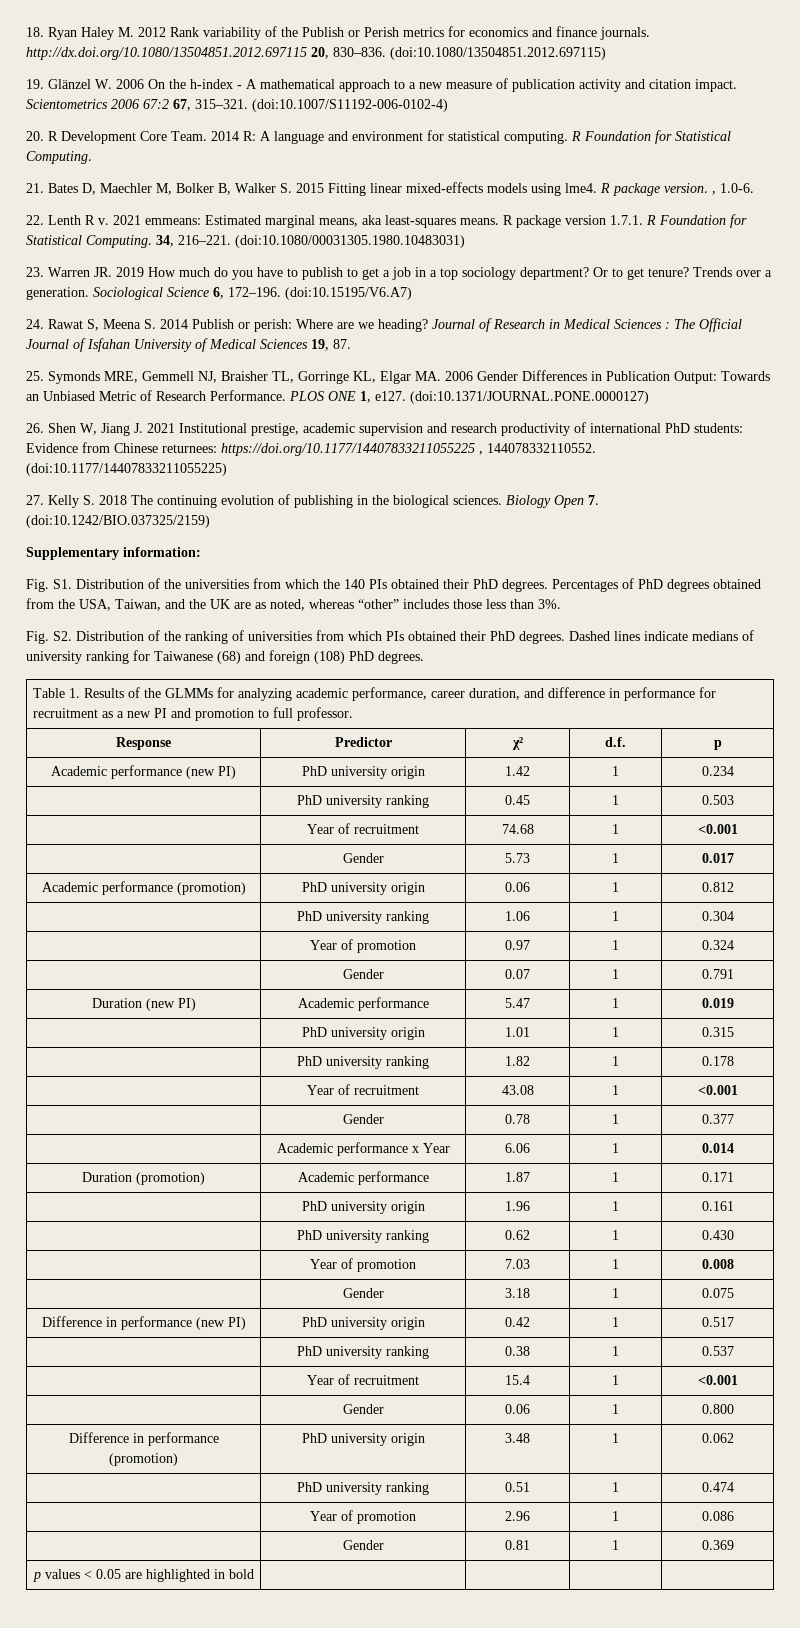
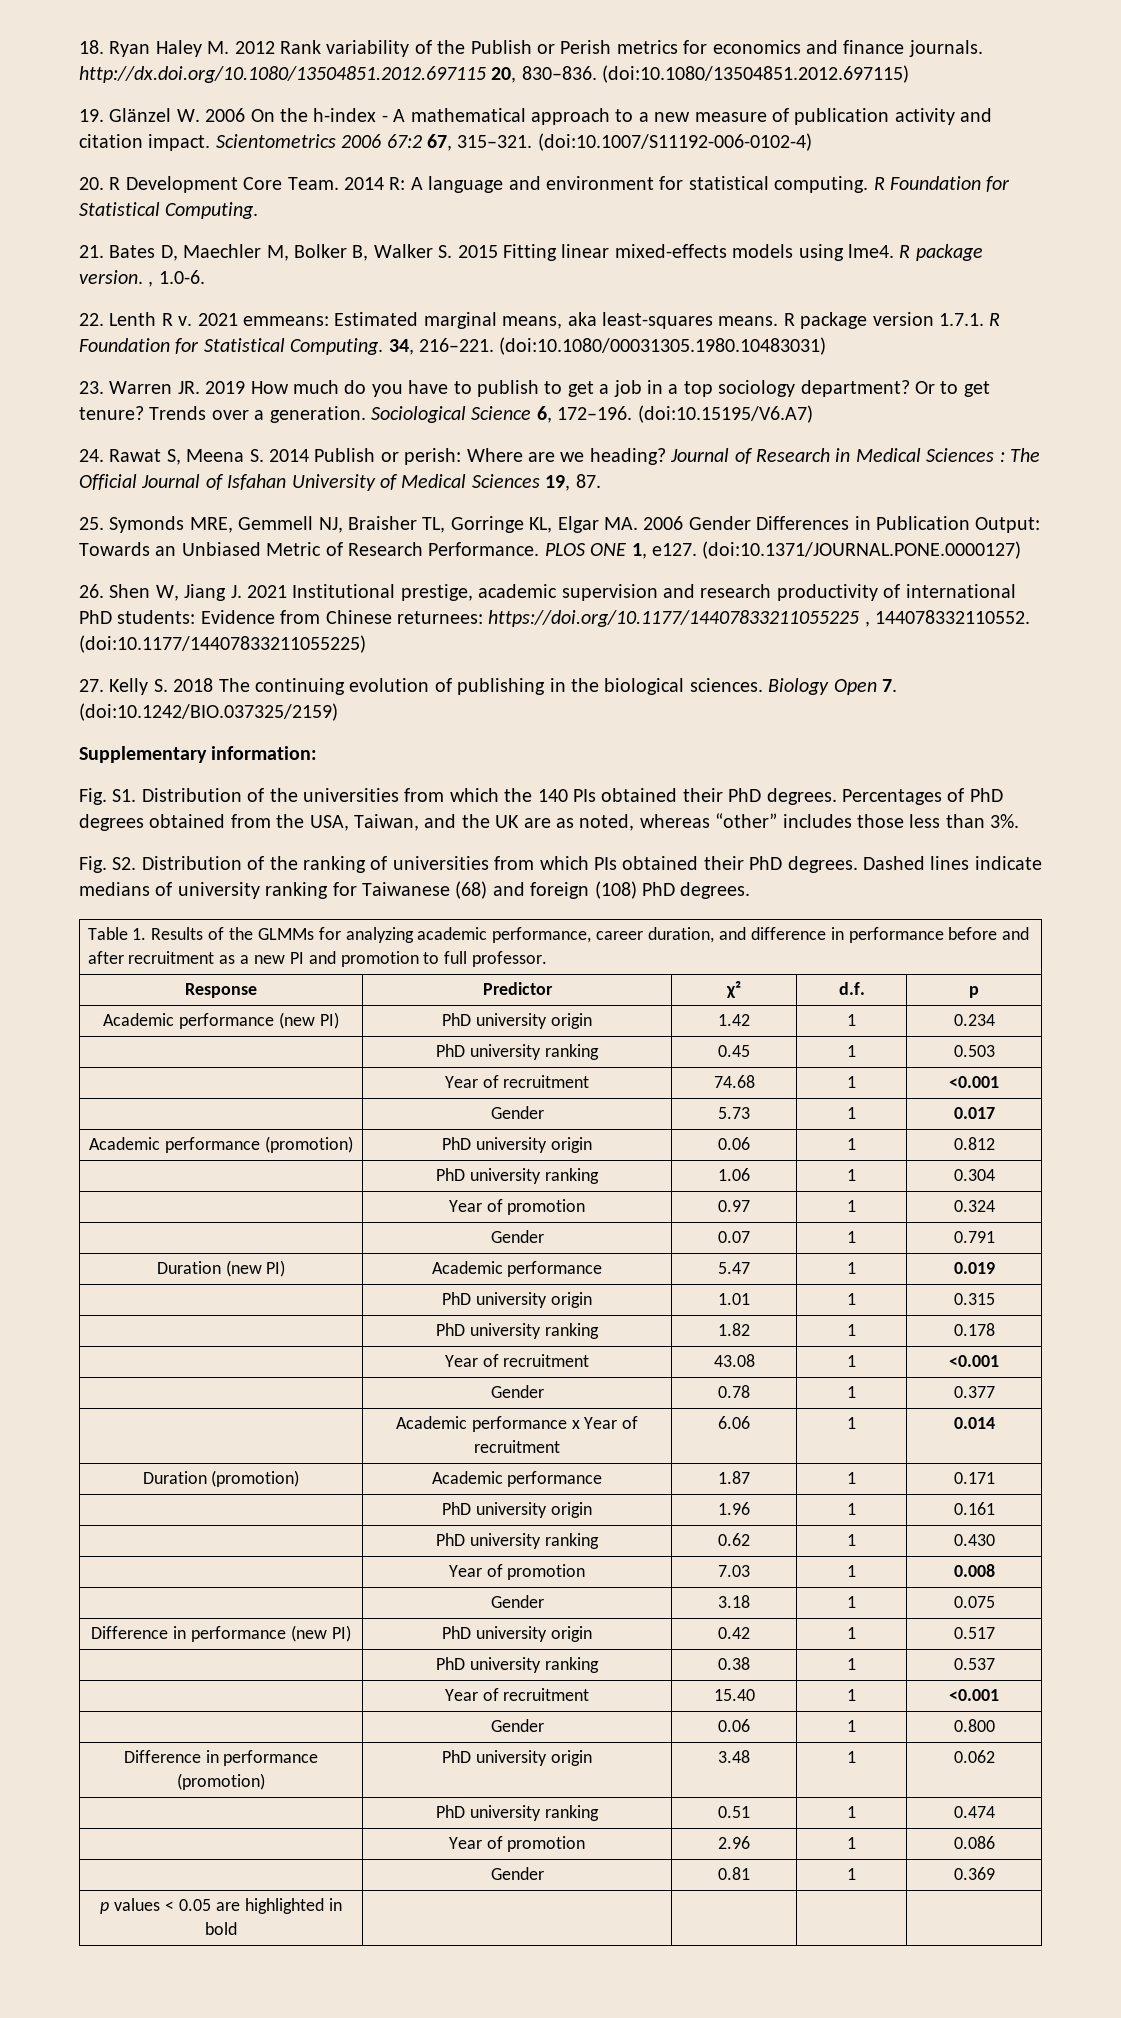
- Table 1. Results of the GLMMs for analyzing academic performance, career duration, and difference in performance for recruitment as a new PI and promotion to full professor.
+ Table 1. Results of the GLMMs for analyzing academic performance, career duration, and difference in performance before and after recruitment as a new PI and promotion to full professor.
- | Academic performance x Year | 6.06 | 1 | 0.014
+ | Academic performance x Year of recruitment | 6.06 | 1 | 0.014
- | Year of recruitment | 15.4 | 1 | <0.001
+ | Year of recruitment | 15.40 | 1 | <0.001

